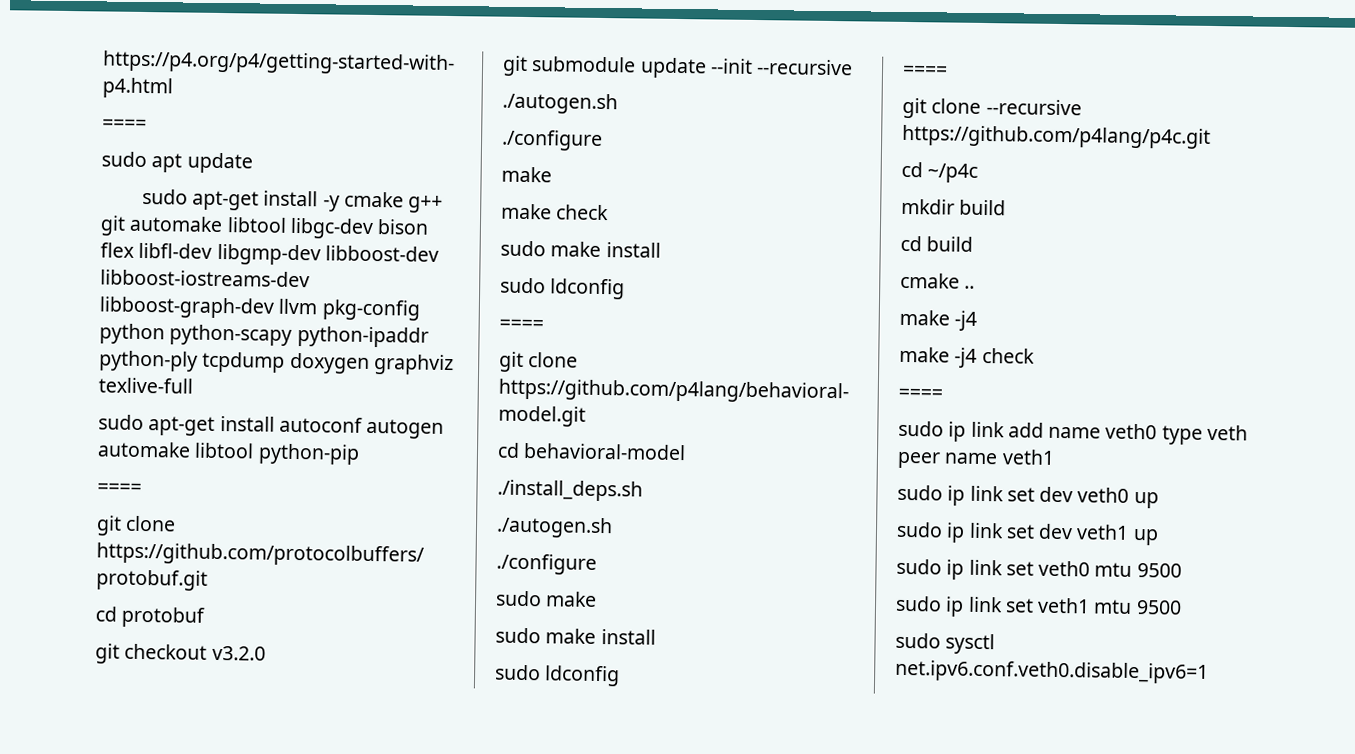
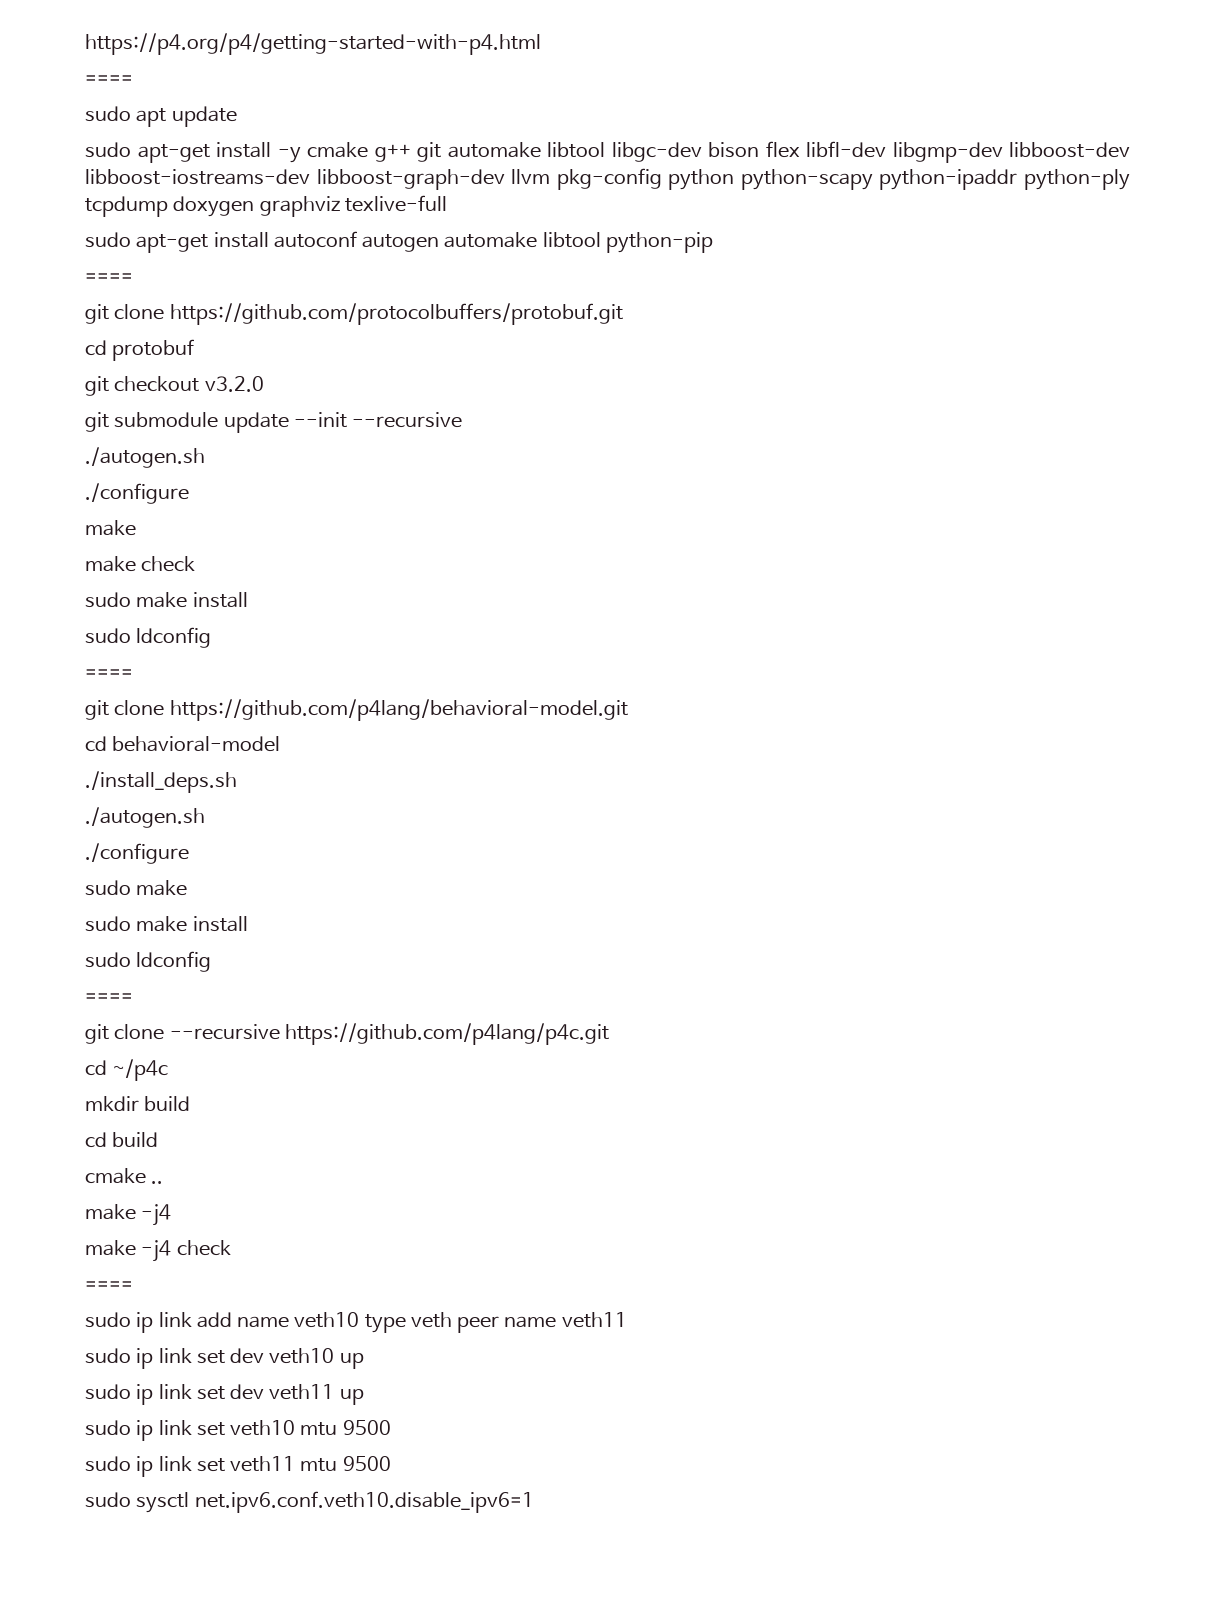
- sudo ip link add name veth0 type veth peer name veth1
- sudo ip link set dev veth0 up
+ sudo ip link add name veth10 type veth peer name veth11
+ sudo ip link set dev veth10 up
- sudo ip link set dev veth1 up
- sudo ip link set veth0 mtu 9500
+ sudo ip link set dev veth11 up
+ sudo ip link set veth10 mtu 9500
- sudo ip link set veth1 mtu 9500
+ sudo ip link set veth11 mtu 9500
- sudo sysctl net.ipv6.conf.veth0.disable_ipv6=1
+ sudo sysctl net.ipv6.conf.veth10.disable_ipv6=1

